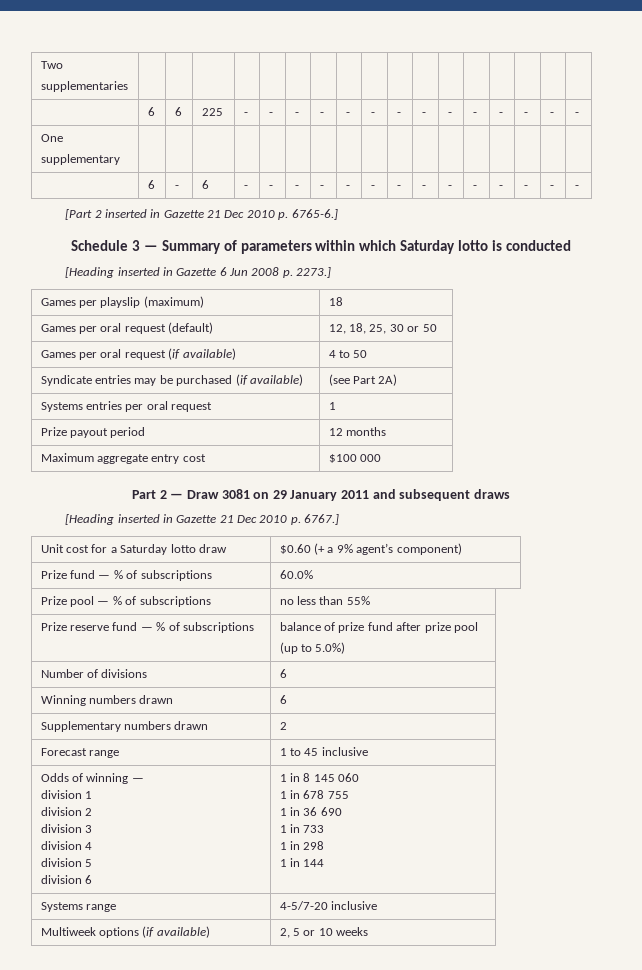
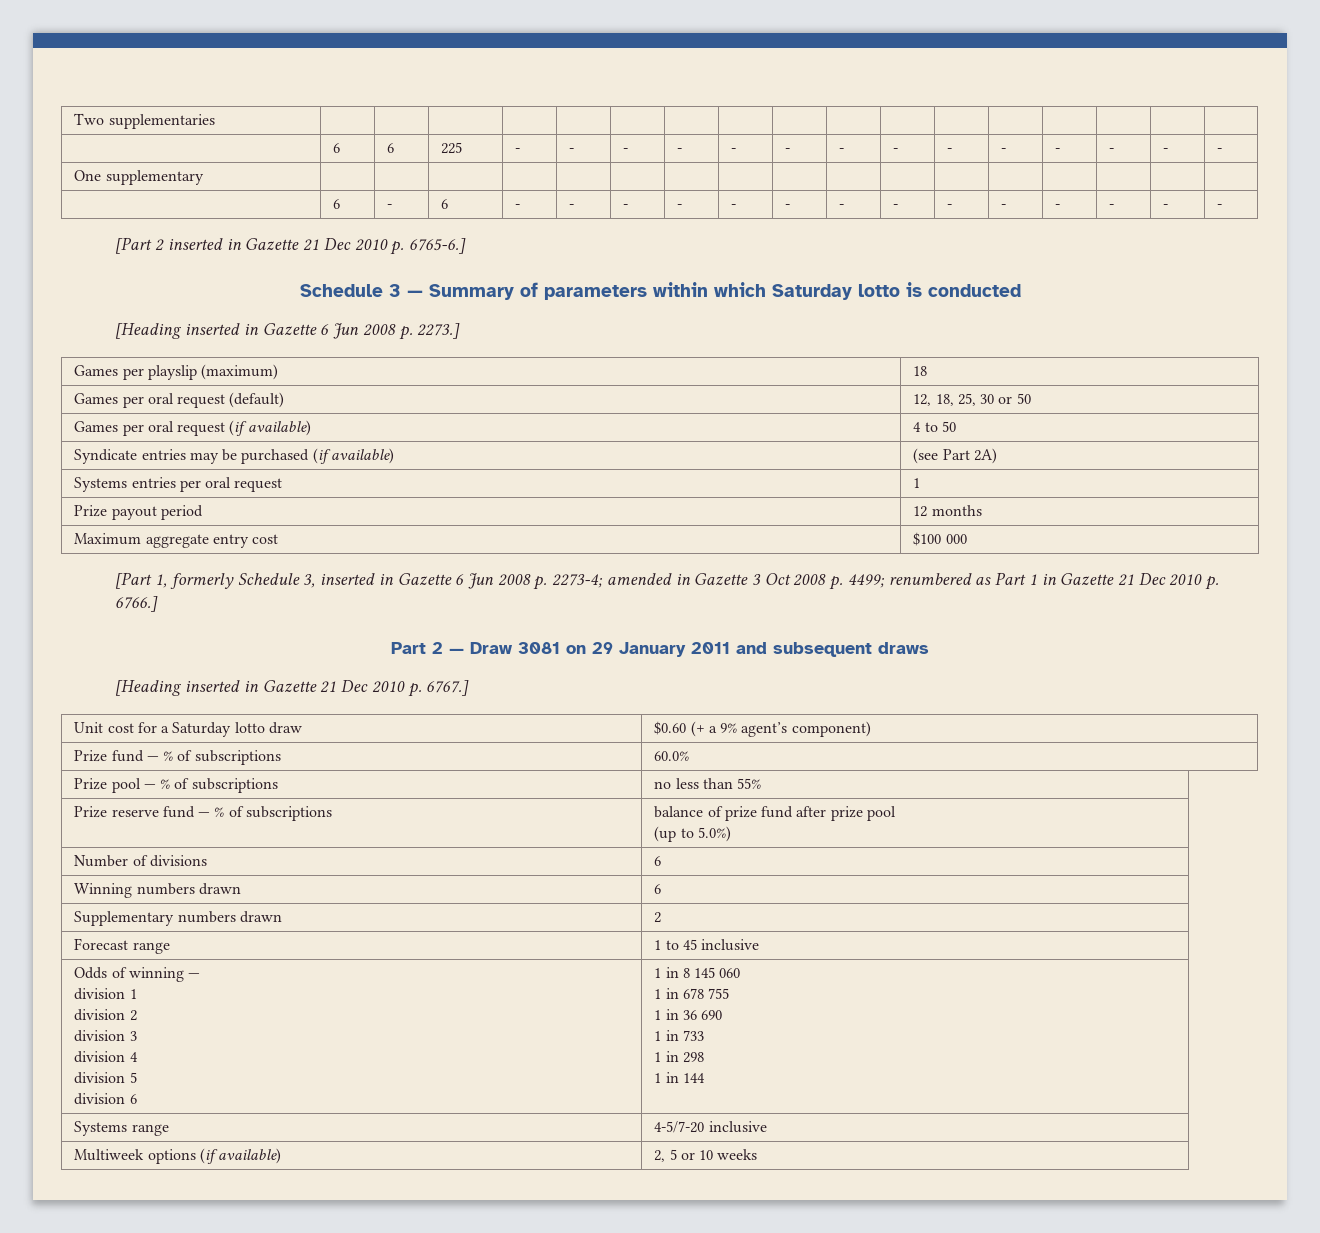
- Two
- supplementaries | | | | | | | | | | | | | | | | |
+ Two supplementaries | | | | | | | | | | | | | | | | |
- One
- supplementary | | | | | | | | | | | | | | | | |
+ One supplementary | | | | | | | | | | | | | | | | |
+ [Part 1, formerly Schedule 3, inserted in Gazette 6 Jun 2008 p. 2273-4; amended in Gazette 3 Oct 2008 p. 4499; renumbered as Part 1 in Gazette 21 Dec 2010 p. 6766.]

